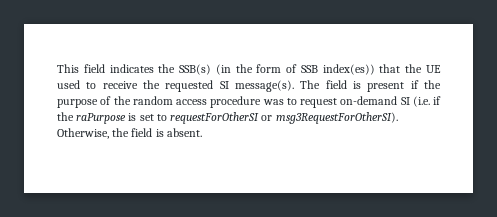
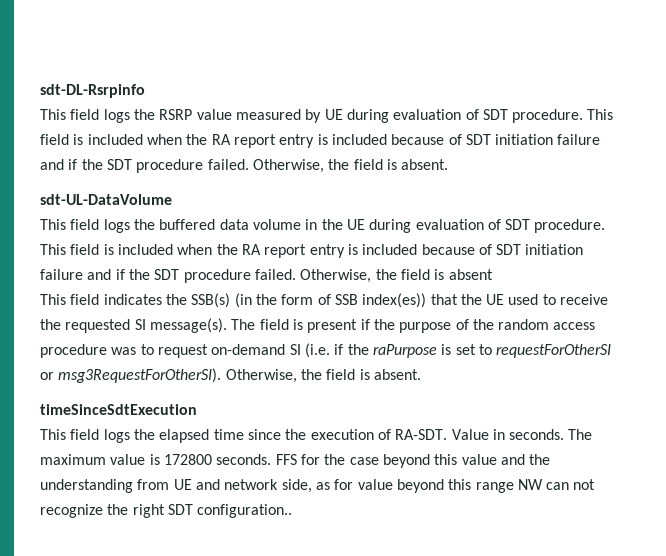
+ sdt-DL-Rsrpinfo
+ This field logs the RSRP value measured by UE during evaluation of SDT procedure. This field is included when the RA report entry is included because of SDT initiation failure and if the SDT procedure failed. Otherwise, the field is absent.
+ sdt-UL-DataVolume
+ This field logs the buffered data volume in the UE during evaluation of SDT procedure. This field is included when the RA report entry is included because of SDT initiation failure and if the SDT procedure failed. Otherwise, the field is absent
+ timeSinceSdtExecution
+ This field logs the elapsed time since the execution of RA-SDT. Value in seconds. The maximum value is 172800 seconds. FFS for the case beyond this value and the understanding from UE and network side, as for value beyond this range NW can not recognize the right SDT configuration..

